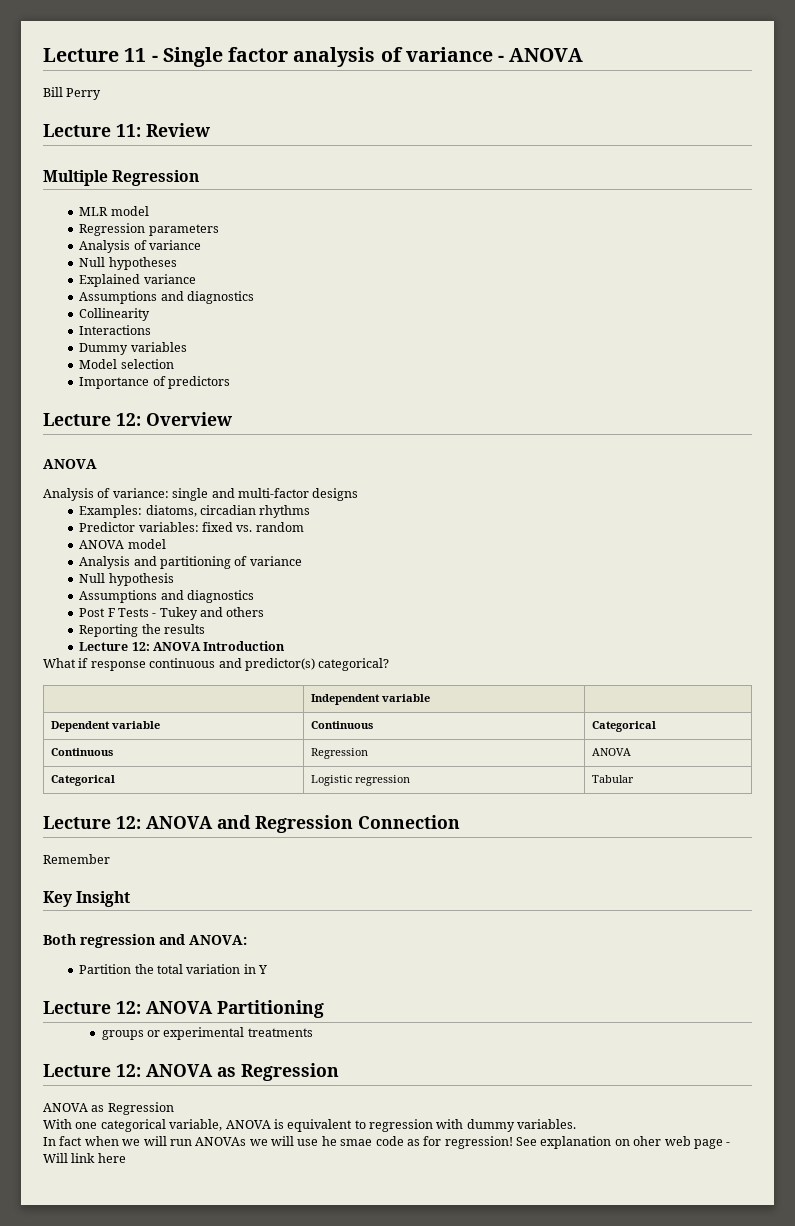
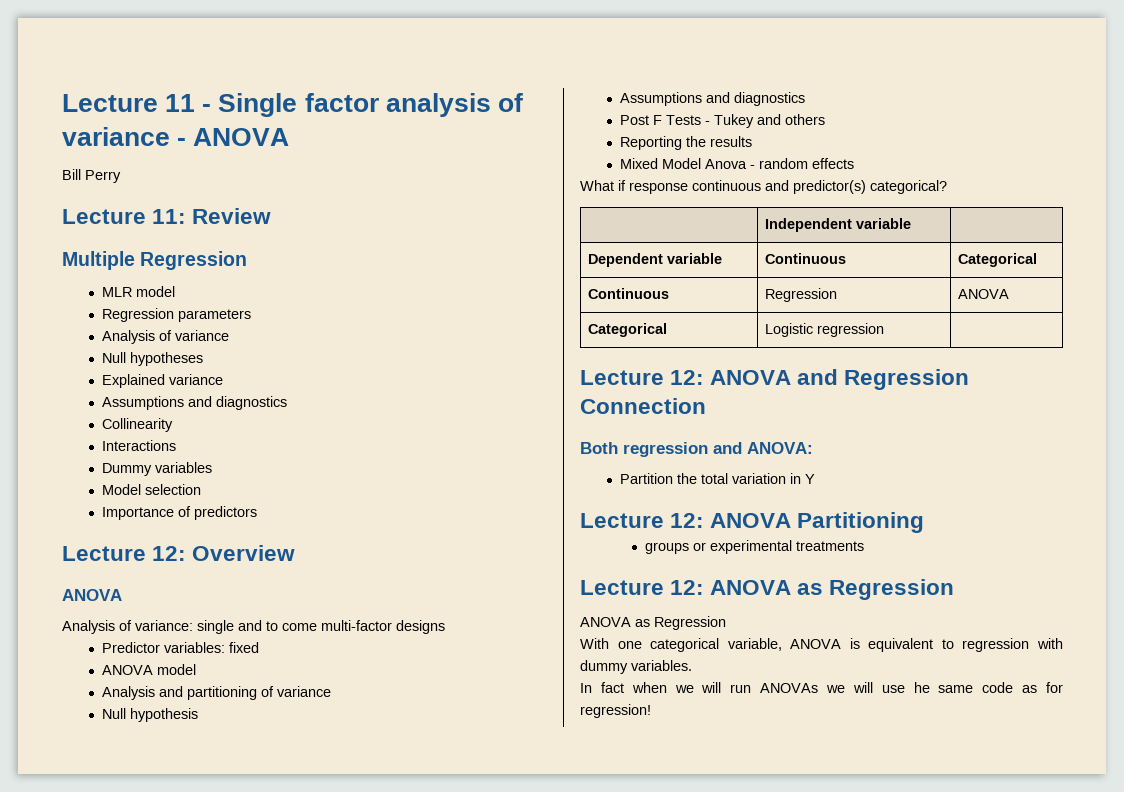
- Analysis of variance: single and multi-factor designs
+ Analysis of variance: single and to come multi-factor designs
- Examples: diatoms, circadian rhythms
- Predictor variables: fixed vs. random
+ Predictor variables: fixed
- Lecture 12: ANOVA Introduction
+ Mixed Model Anova - random effects
- Categorical | Logistic regression | Tabular
+ Categorical | Logistic regression |
- Remember
- Key Insight
- In fact when we will run ANOVAs we will use he smae code as for regression! See explanation on oher web page - Will link here
+ In fact when we will run ANOVAs we will use he same code as for regression!

